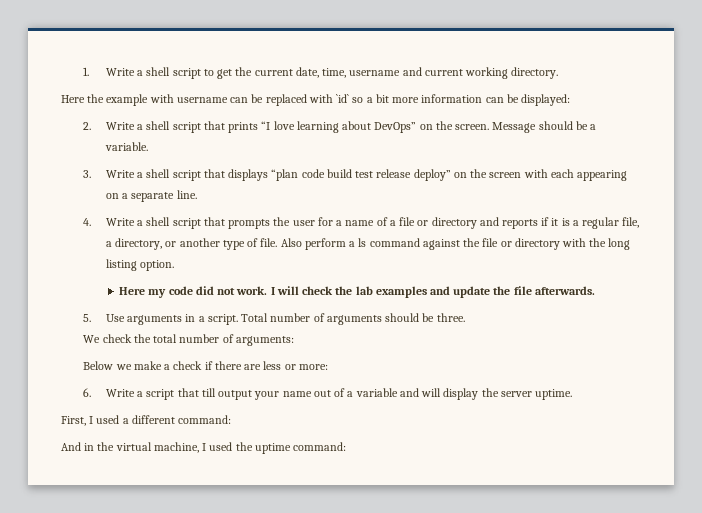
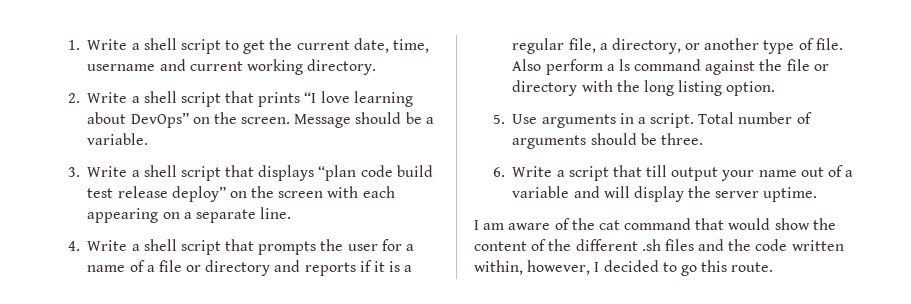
- Here the example with username can be replaced with `id` so a bit more information can be displayed:
- Here my code did not work. I will check the lab examples and update the file afterwards.
- We check the total number of arguments:
- Below we make a check if there are less or more:
- First, I used a different command:
- And in the virtual machine, I used the uptime command:
+ I am aware of the cat command that would show the content of the different .sh files and the code written within, however, I decided to go this route.

